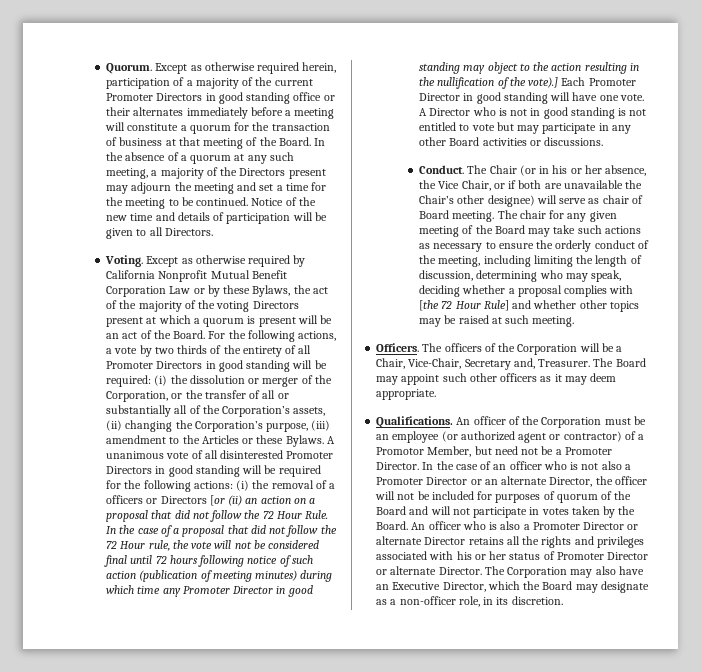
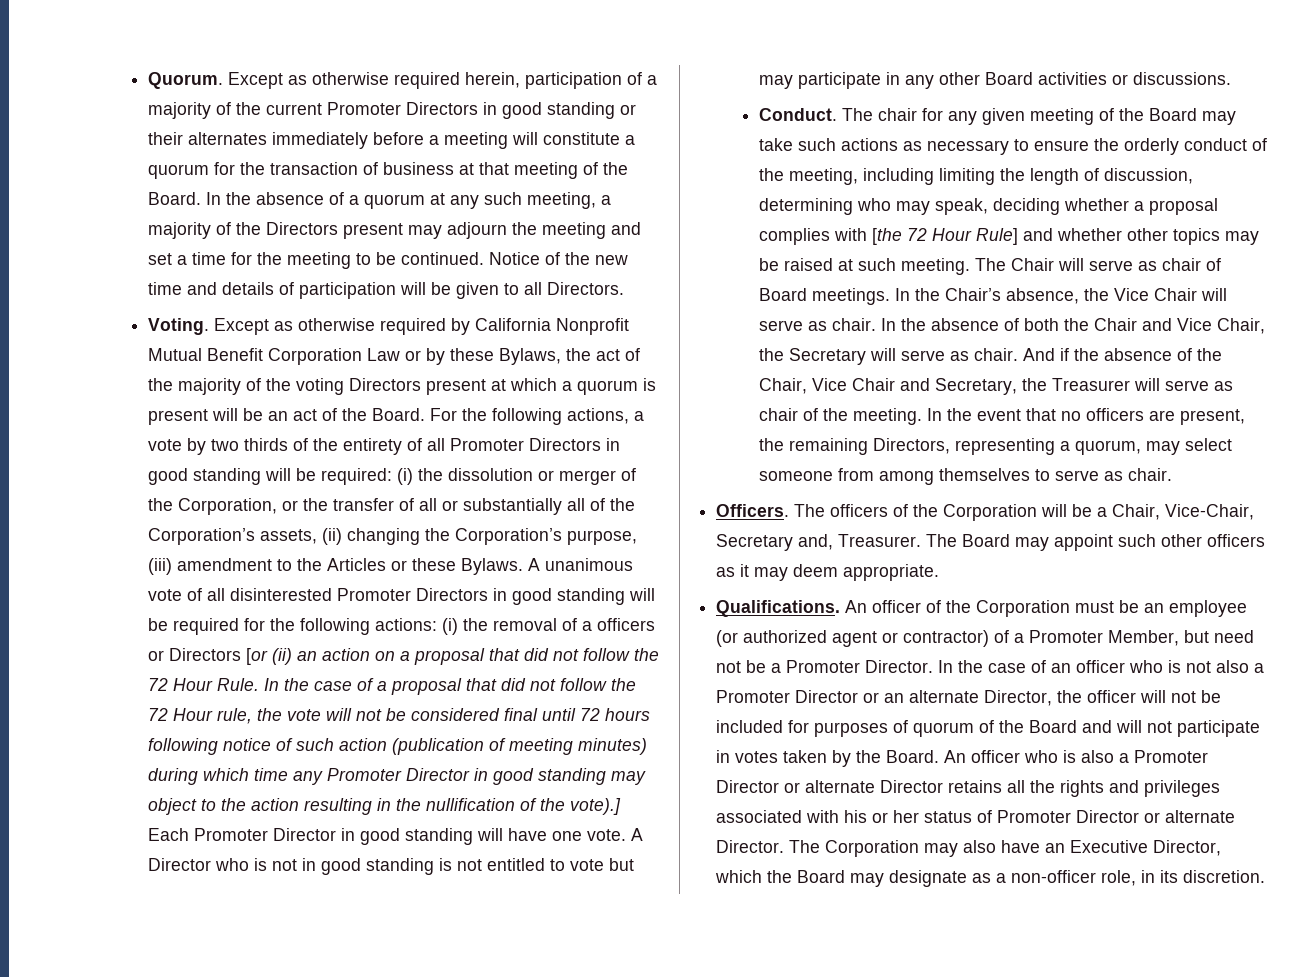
- Except as otherwise required herein, participation of a majority of the current Promoter Directors in good standing office or their alternates immediately before a meeting will constitute a quorum for the transaction of business at that meeting of the Board.
+ Except as otherwise required herein, participation of a majority of the current Promoter Directors in good standing or their alternates immediately before a meeting will constitute a quorum for the transaction of business at that meeting of the Board.
- The Chair (or in his or her absence, the Vice Chair, or if both are unavailable the Chair’s other designee) will serve as chair of Board meeting. The chair for any given meeting of the Board may take such actions as necessary to ensure the orderly conduct of the meeting, including limiting the length of discussion, determining who may speak, deciding whether a proposal complies with [the 72 Hour Rule] and whether other topics may be raised at such meeting.
+ The chair for any given meeting of the Board may take such actions as necessary to ensure the orderly conduct of the meeting, including limiting the length of discussion, determining who may speak, deciding whether a proposal complies with [the 72 Hour Rule] and whether other topics may be raised at such meeting. The Chair will serve as chair of Board meetings. In the Chair’s absence, the Vice Chair will serve as chair. In the absence of both the Chair and Vice Chair, the Secretary will serve as chair. And if the absence of the Chair, Vice Chair and Secretary, the Treasurer will serve as chair of the meeting. In the event that no officers are present, the remaining Directors, representing a quorum, may select someone from among themselves to serve as chair.
- An officer of the Corporation must be an employee (or authorized agent or contractor) of a Promotor Member, but need not be a Promoter Director.
+ An officer of the Corporation must be an employee (or authorized agent or contractor) of a Promoter Member, but need not be a Promoter Director.

